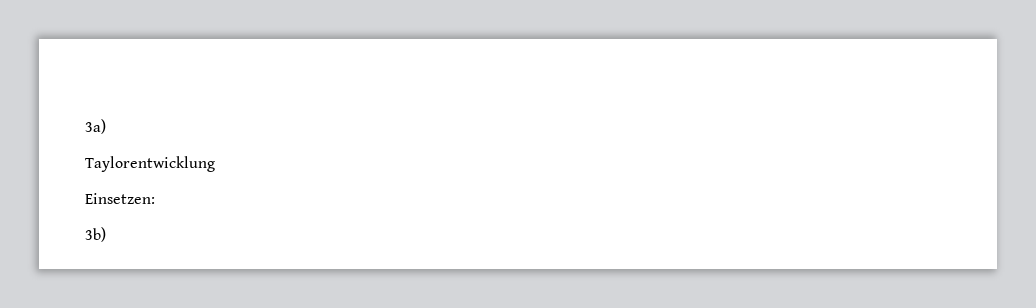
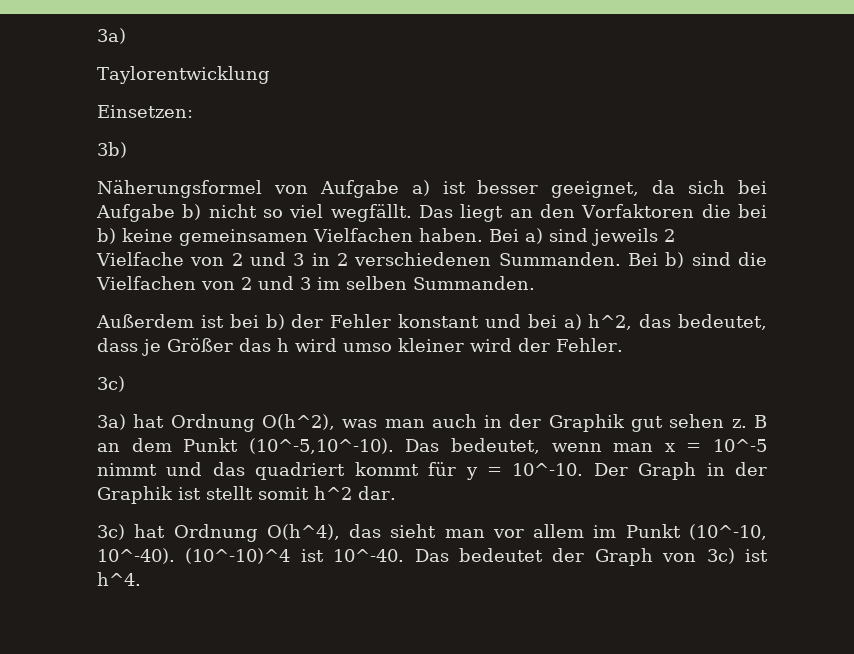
+ Näherungsformel von Aufgabe a) ist besser geeignet, da sich bei Aufgabe b) nicht so viel wegfällt. Das liegt an den Vorfaktoren die bei b) keine gemeinsamen Vielfachen haben. Bei a) sind jeweils 2 Vielfache von 2 und 3 in 2 verschiedenen Summanden. Bei b) sind die Vielfachen von 2 und 3 im selben Summanden.
+ Außerdem ist bei b) der Fehler konstant und bei a) h^2, das bedeutet, dass je Größer das h wird umso kleiner wird der Fehler.
+ 3c)
+ 3a) hat Ordnung O(h^2), was man auch in der Graphik gut sehen z. B an dem Punkt (10^-5,10^-10). Das bedeutet, wenn man x = 10^-5 nimmt und das quadriert kommt für y = 10^-10. Der Graph in der Graphik ist stellt somit h^2 dar.
+ 3c) hat Ordnung O(h^4), das sieht man vor allem im Punkt (10^-10, 10^-40). (10^-10)^4 ist 10^-40. Das bedeutet der Graph von 3c) ist h^4.

